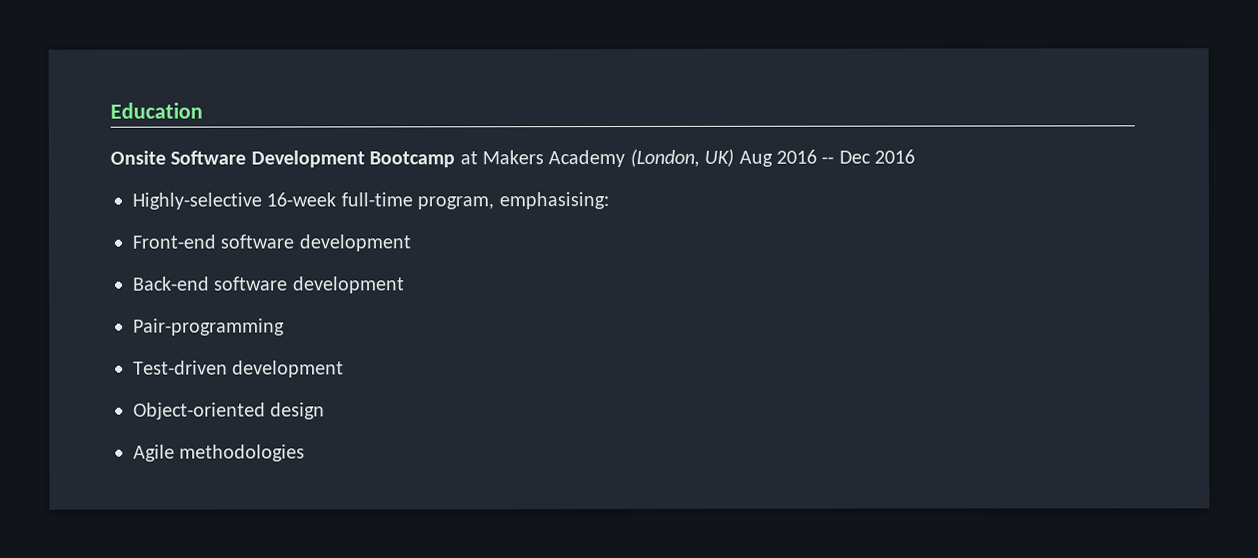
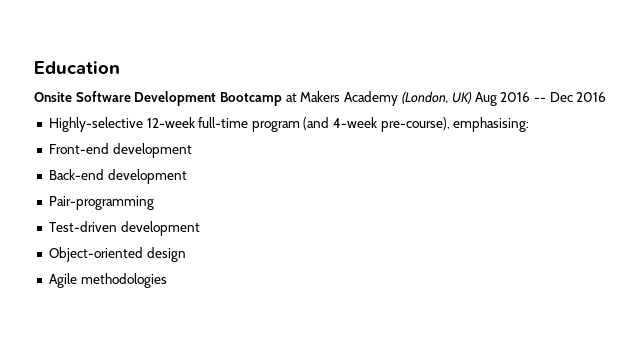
- Highly-selective 16-week full-time program, emphasising:
+ Highly-selective 12-week full-time program (and 4-week pre-course), emphasising:
- Front-end software development
+ Front-end development
- Back-end software development
+ Back-end development

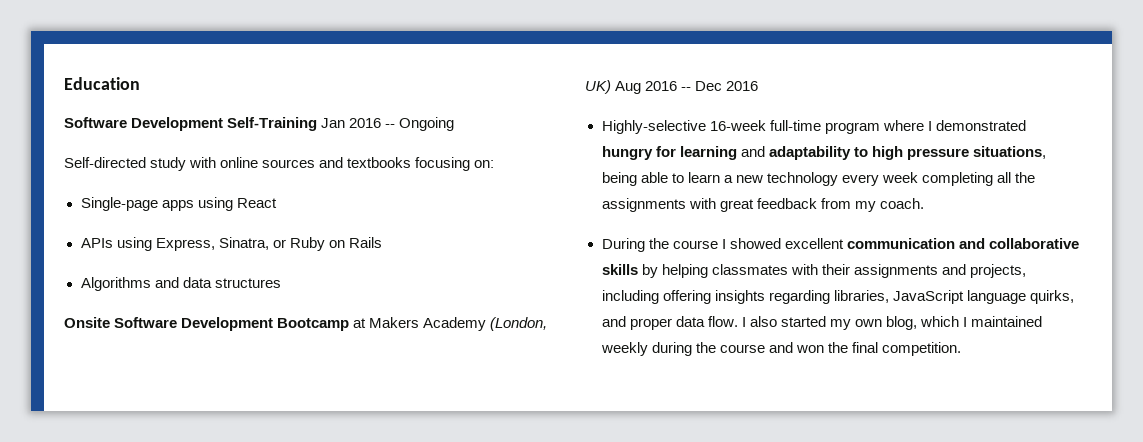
+ Software Development Self-Training Jan 2016 -- Ongoing
+ Self-directed study with online sources and textbooks focusing on:
+ Single-page apps using React
+ APIs using Express, Sinatra, or Ruby on Rails
+ Algorithms and data structures
- Highly-selective 12-week full-time program (and 4-week pre-course), emphasising:
- Front-end development
- Back-end development
- Pair-programming
- Test-driven development
- Object-oriented design
- Agile methodologies
+ Highly-selective 16-week full-time program where I demonstrated hungry for learning and adaptability to high pressure situations, being able to learn a new technology every week completing all the assignments with great feedback from my coach.
+ During the course I showed excellent communication and collaborative skills by helping classmates with their assignments and projects, including offering insights regarding libraries, JavaScript language quirks, and proper data flow. I also started my own blog, which I maintained weekly during the course and won the final competition.

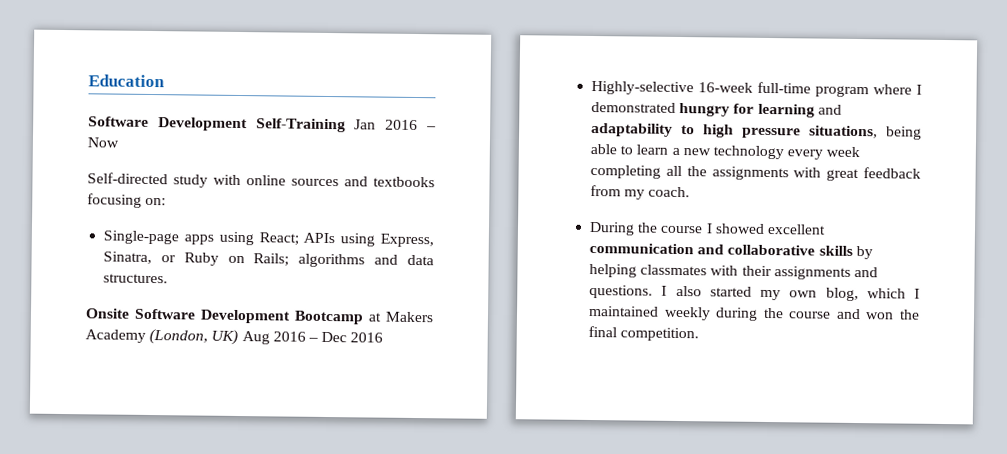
- Software Development Self-Training Jan 2016 -- Ongoing
+ Software Development Self-Training Jan 2016 – Now
- Single-page apps using React
- APIs using Express, Sinatra, or Ruby on Rails
- Algorithms and data structures
+ Single-page apps using React; APIs using Express, Sinatra, or Ruby on Rails; algorithms and data structures.
- Onsite Software Development Bootcamp at Makers Academy (London, UK) Aug 2016 -- Dec 2016
+ Onsite Software Development Bootcamp at Makers Academy (London, UK) Aug 2016 – Dec 2016
- During the course I showed excellent communication and collaborative skills by helping classmates with their assignments and projects, including offering insights regarding libraries, JavaScript language quirks, and proper data flow.
+ During the course I showed excellent communication and collaborative skills by helping classmates with their assignments and questions.

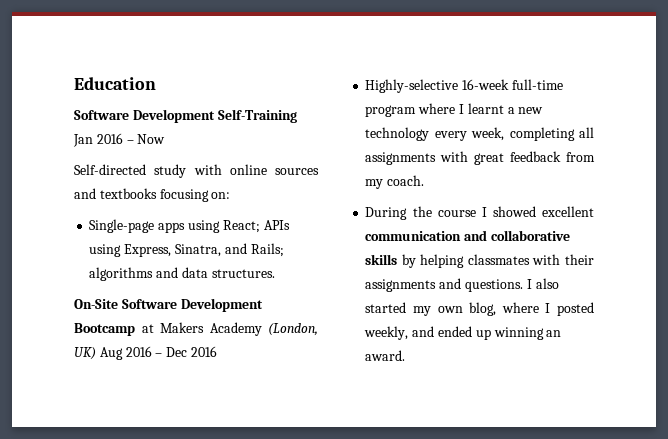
- Single-page apps using React; APIs using Express, Sinatra, or Ruby on Rails; algorithms and data structures.
+ Single-page apps using React; APIs using Express, Sinatra, and Rails; algorithms and data structures.
- Onsite Software Development Bootcamp at Makers Academy (London, UK) Aug 2016 – Dec 2016
+ On-Site Software Development Bootcamp at Makers Academy (London, UK) Aug 2016 – Dec 2016
- Highly-selective 16-week full-time program where I demonstrated hungry for learning and adaptability to high pressure situations, being able to learn a new technology every week completing all the assignments with great feedback from my coach.
+ Highly-selective 16-week full-time program where I learnt a new technology every week, completing all assignments with great feedback from my coach.
- I also started my own blog, which I maintained weekly during the course and won the final competition.
+ I also started my own blog, where I posted weekly, and ended up winning an award.

